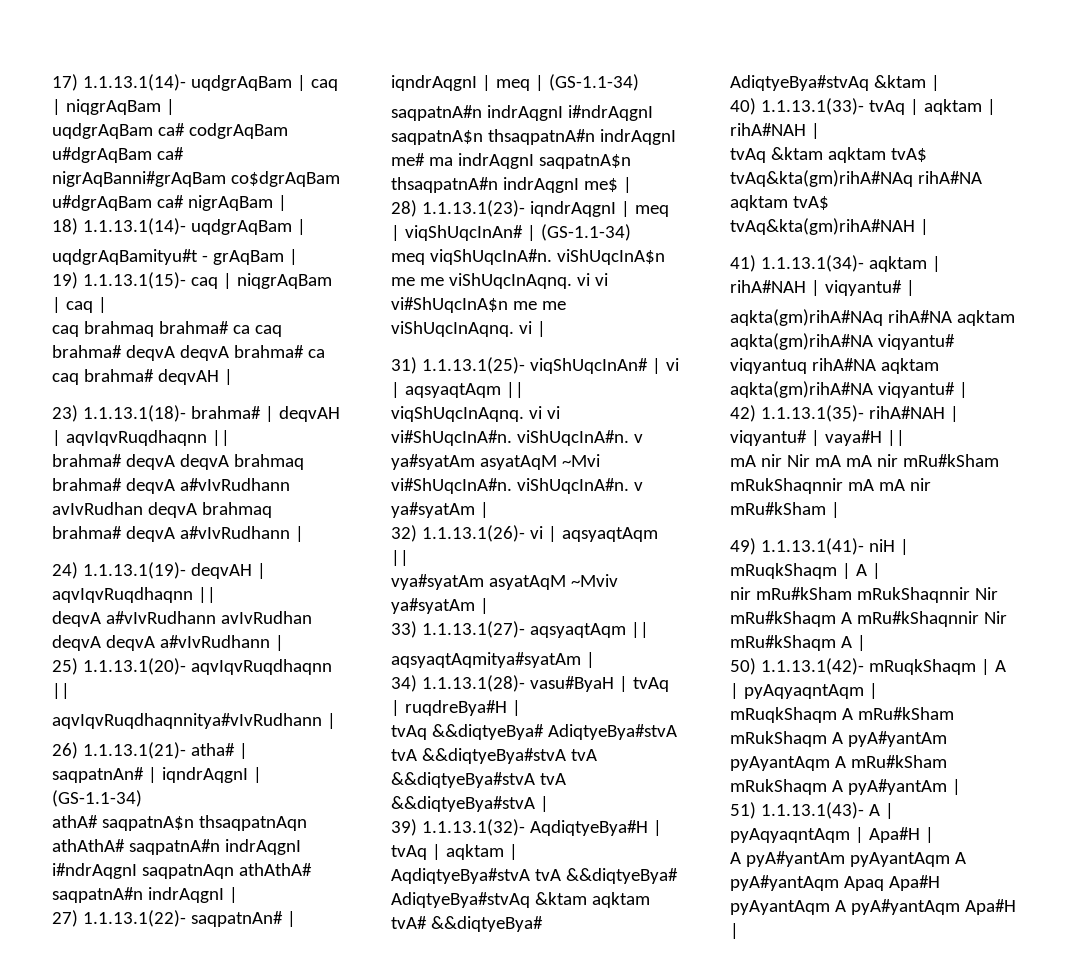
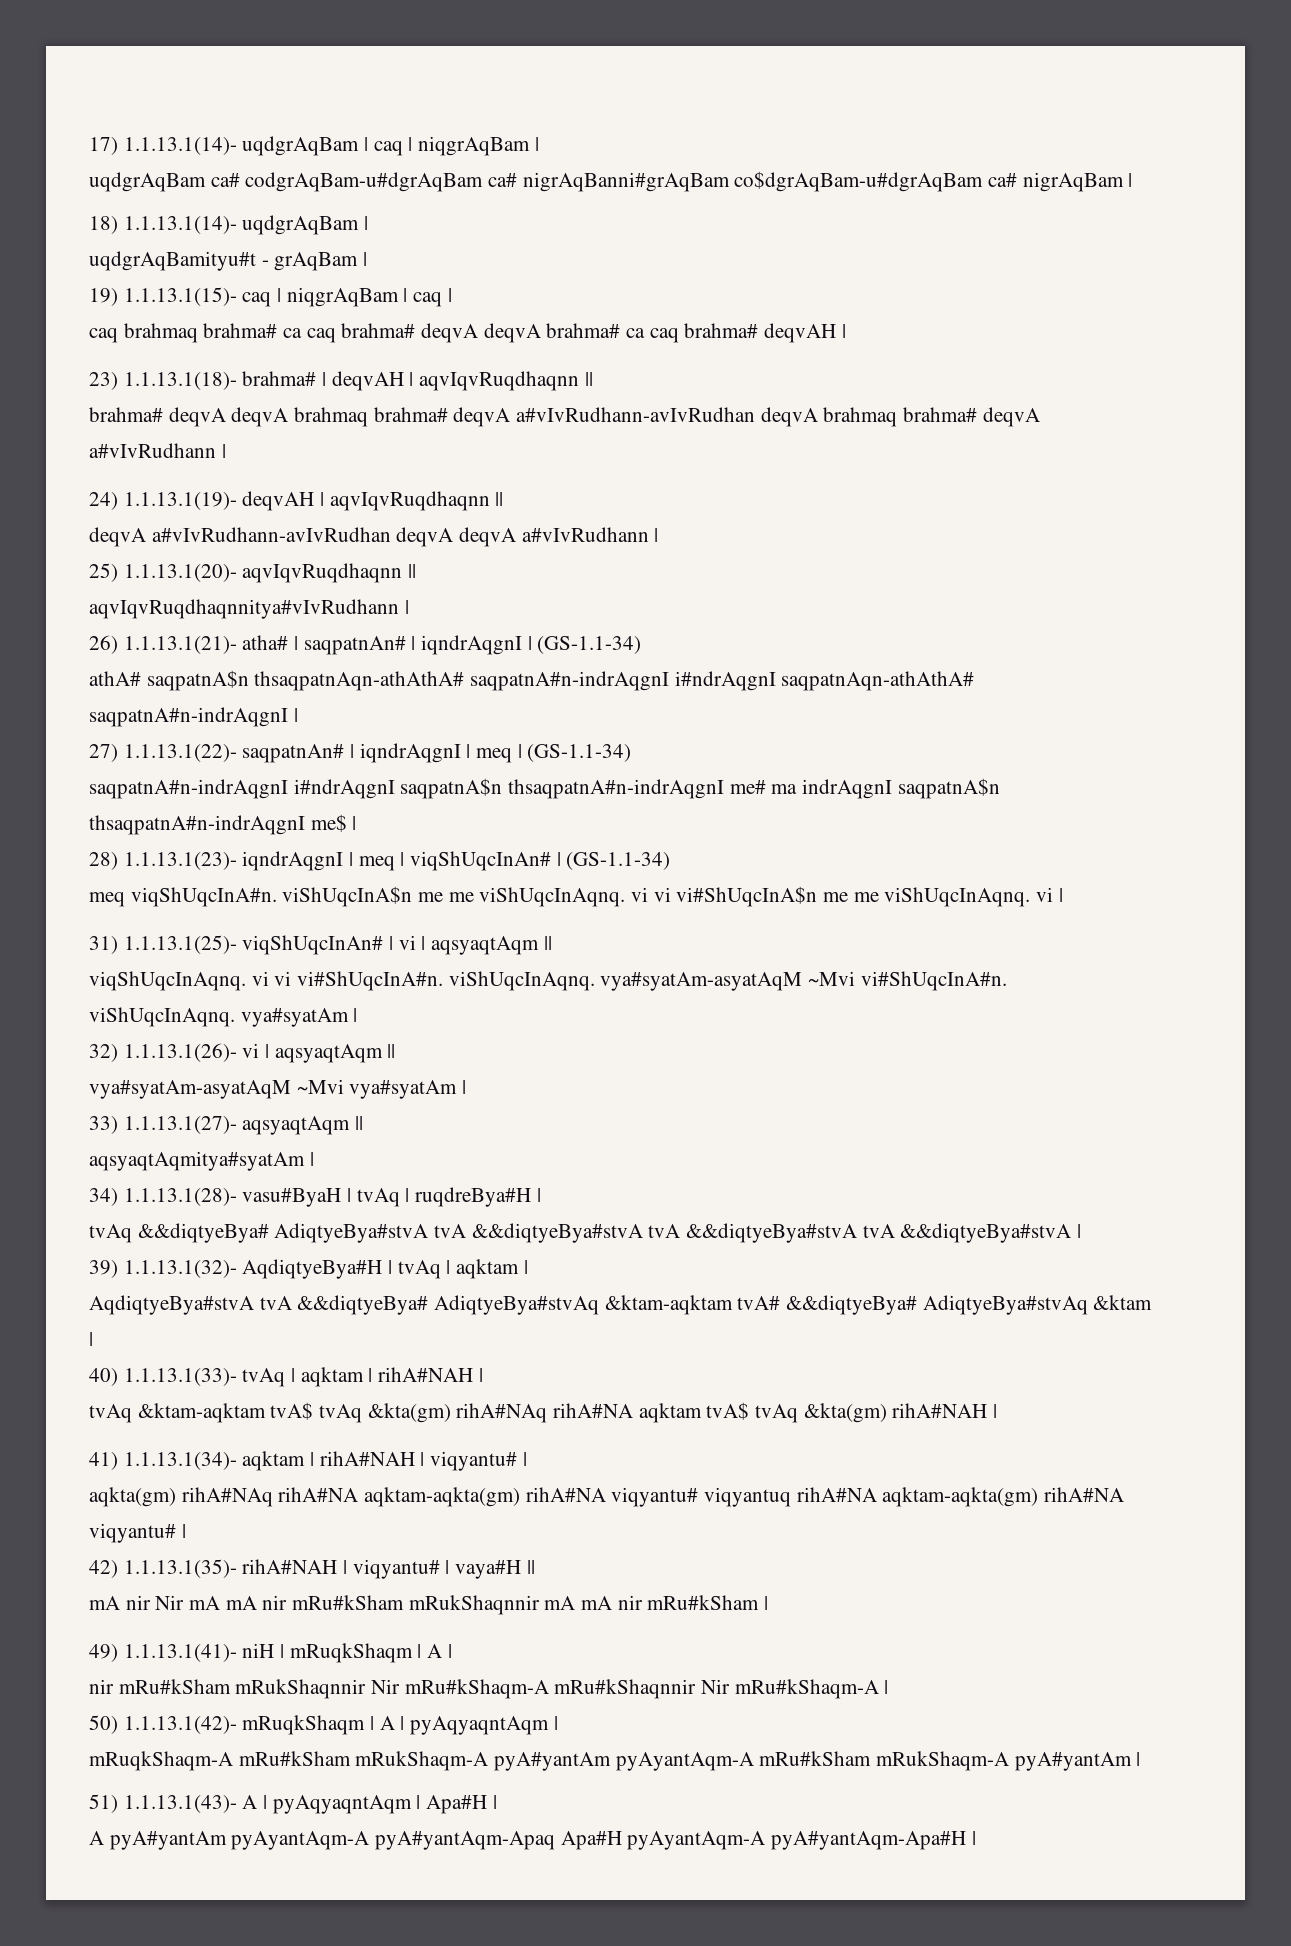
- uqdgrAqBam ca# codgrAqBam u#dgrAqBam ca# nigrAqBanni#grAqBam co$dgrAqBam u#dgrAqBam ca# nigrAqBam |
+ uqdgrAqBam ca# codgrAqBam-u#dgrAqBam ca# nigrAqBanni#grAqBam co$dgrAqBam-u#dgrAqBam ca# nigrAqBam |
- brahma# deqvA deqvA brahmaq brahma# deqvA a#vIvRudhann avIvRudhan deqvA brahmaq brahma# deqvA a#vIvRudhann |
+ brahma# deqvA deqvA brahmaq brahma# deqvA a#vIvRudhann-avIvRudhan deqvA brahmaq brahma# deqvA a#vIvRudhann |
- deqvA a#vIvRudhann avIvRudhan deqvA deqvA a#vIvRudhann |
+ deqvA a#vIvRudhann-avIvRudhan deqvA deqvA a#vIvRudhann |
- athA# saqpatnA$n thsaqpatnAqn athAthA# saqpatnA#n indrAqgnI i#ndrAqgnI saqpatnAqn athAthA# saqpatnA#n indrAqgnI |
+ athA# saqpatnA$n thsaqpatnAqn-athAthA# saqpatnA#n-indrAqgnI i#ndrAqgnI saqpatnAqn-athAthA# saqpatnA#n-indrAqgnI |
- saqpatnA#n indrAqgnI i#ndrAqgnI saqpatnA$n thsaqpatnA#n indrAqgnI me# ma indrAqgnI saqpatnA$n thsaqpatnA#n indrAqgnI me$ |
+ saqpatnA#n-indrAqgnI i#ndrAqgnI saqpatnA$n thsaqpatnA#n-indrAqgnI me# ma indrAqgnI saqpatnA$n thsaqpatnA#n-indrAqgnI me$ |
- viqShUqcInAqnq. vi vi vi#ShUqcInA#n. viShUqcInA#n. v ya#syatAm asyatAqM ~Mvi vi#ShUqcInA#n. viShUqcInA#n. v ya#syatAm |
+ viqShUqcInAqnq. vi vi vi#ShUqcInA#n. viShUqcInAqnq. vya#syatAm-asyatAqM ~Mvi vi#ShUqcInA#n. viShUqcInAqnq. vya#syatAm |
- vya#syatAm asyatAqM ~Mviv ya#syatAm |
+ vya#syatAm-asyatAqM ~Mvi vya#syatAm |
- AqdiqtyeBya#stvA tvA &&diqtyeBya# AdiqtyeBya#stvAq &ktam aqktam tvA# &&diqtyeBya# AdiqtyeBya#stvAq &ktam |
+ AqdiqtyeBya#stvA tvA &&diqtyeBya# AdiqtyeBya#stvAq &ktam-aqktam tvA# &&diqtyeBya# AdiqtyeBya#stvAq &ktam |
- tvAq &ktam aqktam tvA$ tvAq&kta(gm)rihA#NAq rihA#NA aqktam tvA$ tvAq&kta(gm)rihA#NAH |
+ tvAq &ktam-aqktam tvA$ tvAq &kta(gm) rihA#NAq rihA#NA aqktam tvA$ tvAq &kta(gm) rihA#NAH |
- aqkta(gm)rihA#NAq rihA#NA aqktam aqkta(gm)rihA#NA viqyantu# viqyantuq rihA#NA aqktam aqkta(gm)rihA#NA viqyantu# |
+ aqkta(gm) rihA#NAq rihA#NA aqktam-aqkta(gm) rihA#NA viqyantu# viqyantuq rihA#NA aqktam-aqkta(gm) rihA#NA viqyantu# |
- nir mRu#kSham mRukShaqnnir Nir mRu#kShaqm A mRu#kShaqnnir Nir mRu#kShaqm A |
+ nir mRu#kSham mRukShaqnnir Nir mRu#kShaqm-A mRu#kShaqnnir Nir mRu#kShaqm-A |
- mRuqkShaqm A mRu#kSham mRukShaqm A pyA#yantAm pyAyantAqm A mRu#kSham mRukShaqm A pyA#yantAm |
+ mRuqkShaqm-A mRu#kSham mRukShaqm-A pyA#yantAm pyAyantAqm-A mRu#kSham mRukShaqm-A pyA#yantAm |
- A pyA#yantAm pyAyantAqm A pyA#yantAqm Apaq Apa#H pyAyantAqm A pyA#yantAqm Apa#H |
+ A pyA#yantAm pyAyantAqm-A pyA#yantAqm-Apaq Apa#H pyAyantAqm-A pyA#yantAqm-Apa#H |

